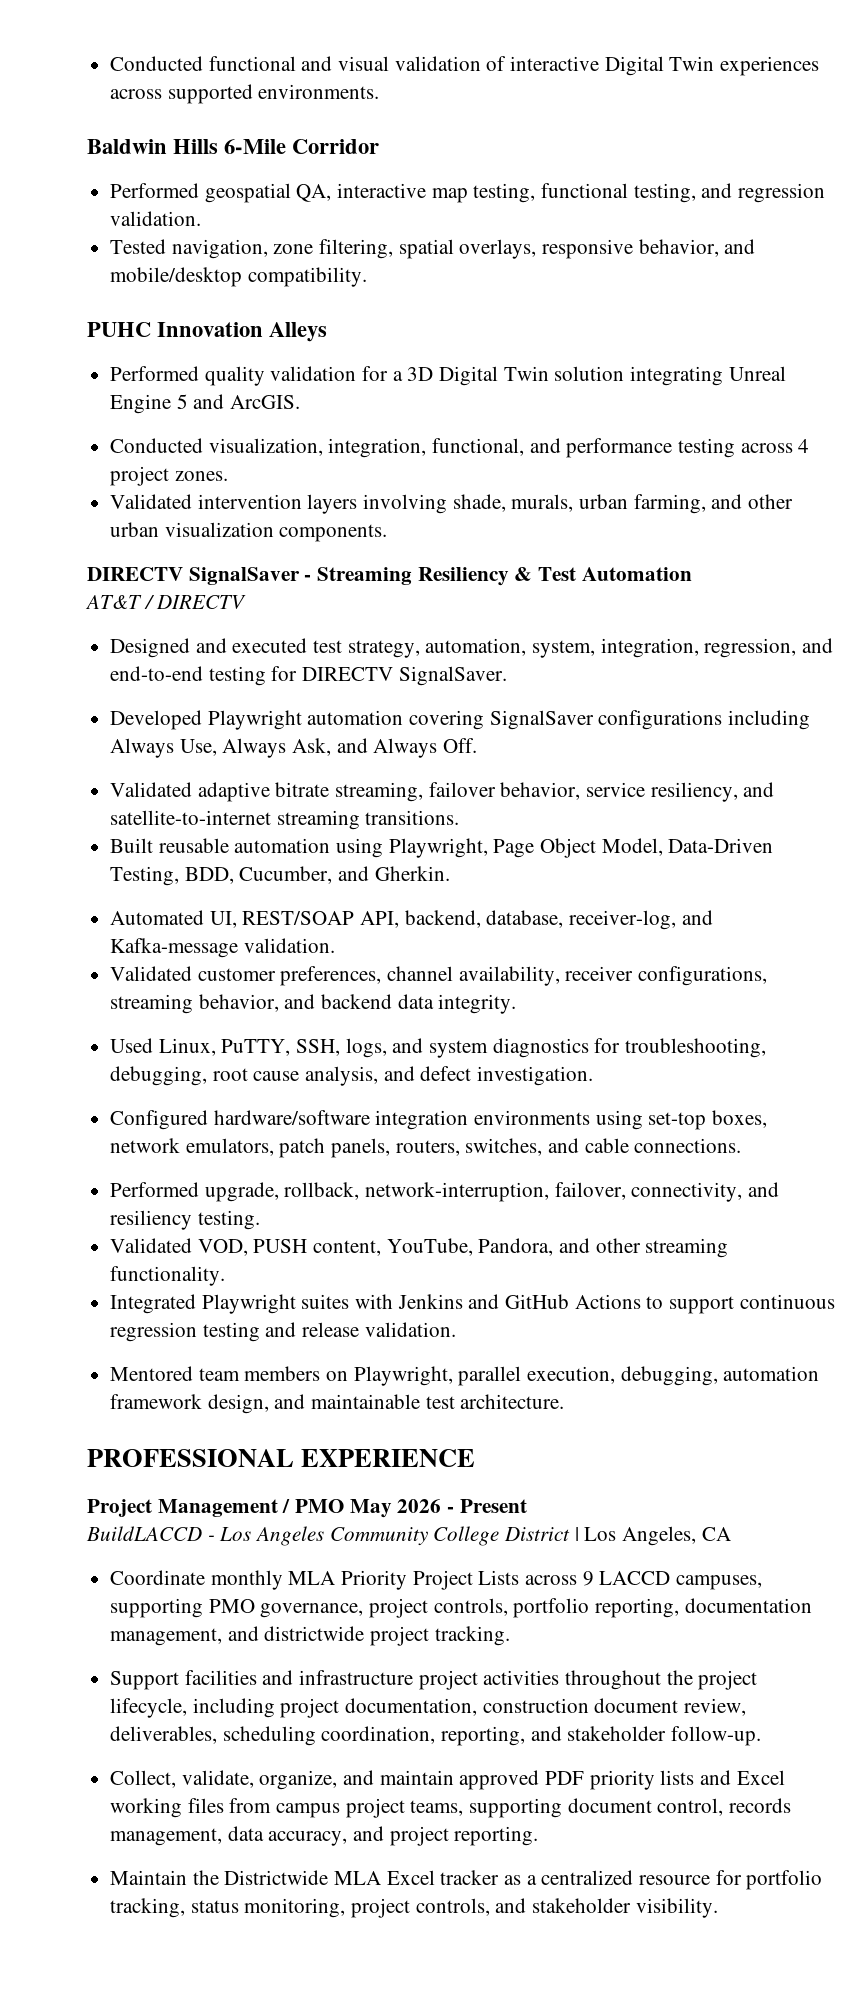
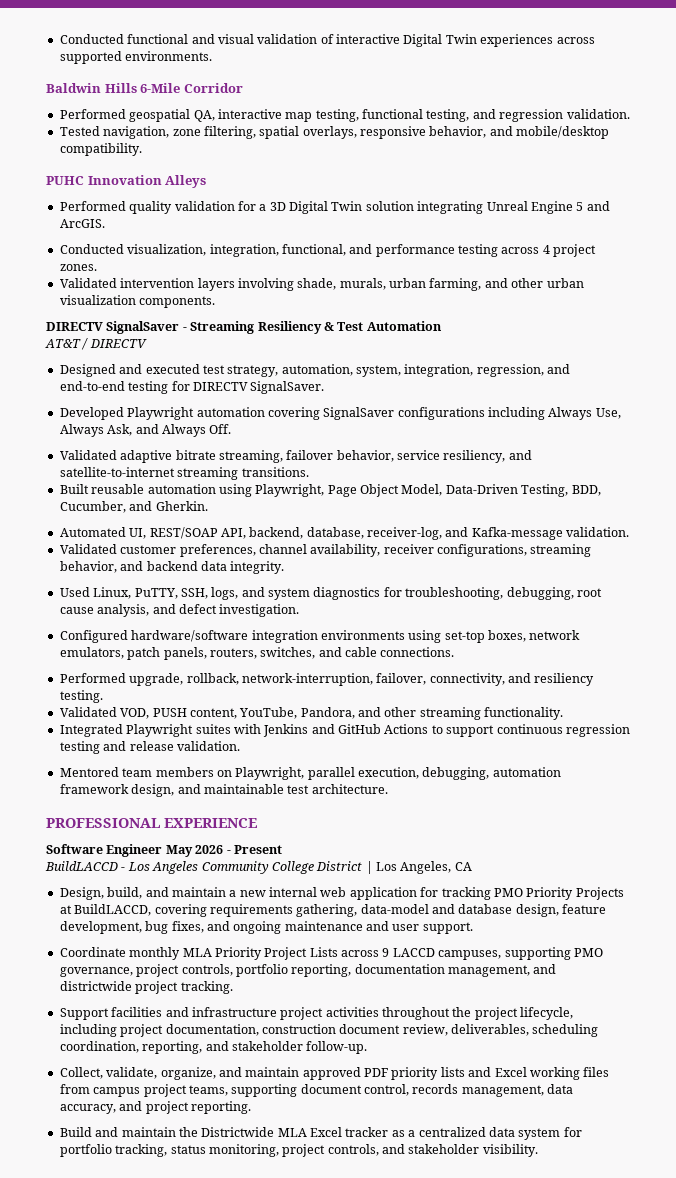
- Project Management / PMO May 2026 - Present
+ Software Engineer May 2026 - Present
+ Design, build, and maintain a new internal web application for tracking PMO Priority Projects at BuildLACCD, covering requirements gathering, data-model and database design, feature development, bug fixes, and ongoing maintenance and user support.
- Maintain the Districtwide MLA Excel tracker as a centralized resource for portfolio tracking, status monitoring, project controls, and stakeholder visibility.
+ Build and maintain the Districtwide MLA Excel tracker as a centralized data system for portfolio tracking, status monitoring, project controls, and stakeholder visibility.

